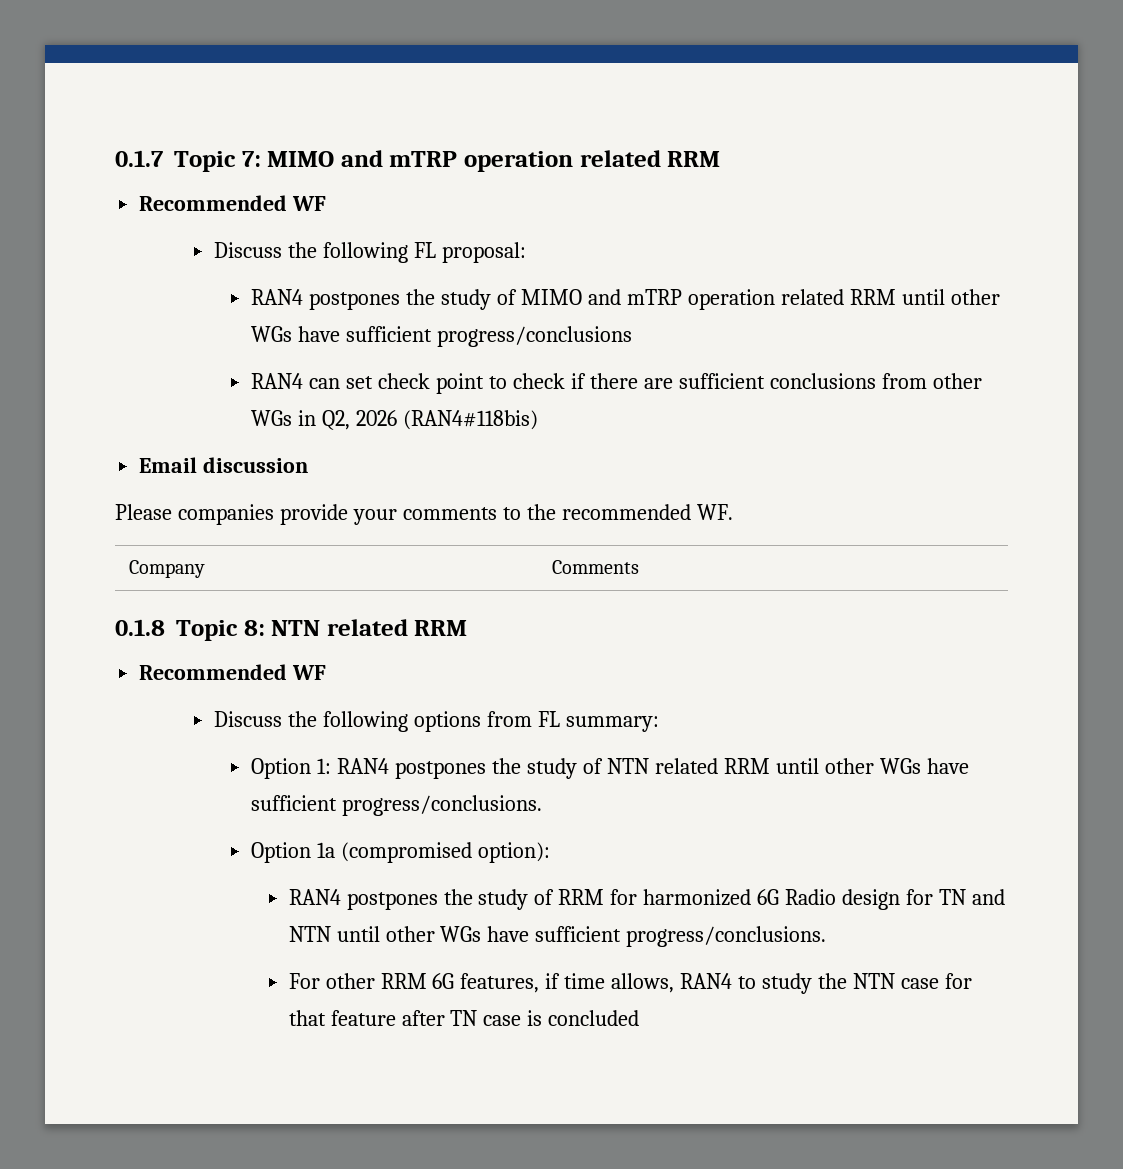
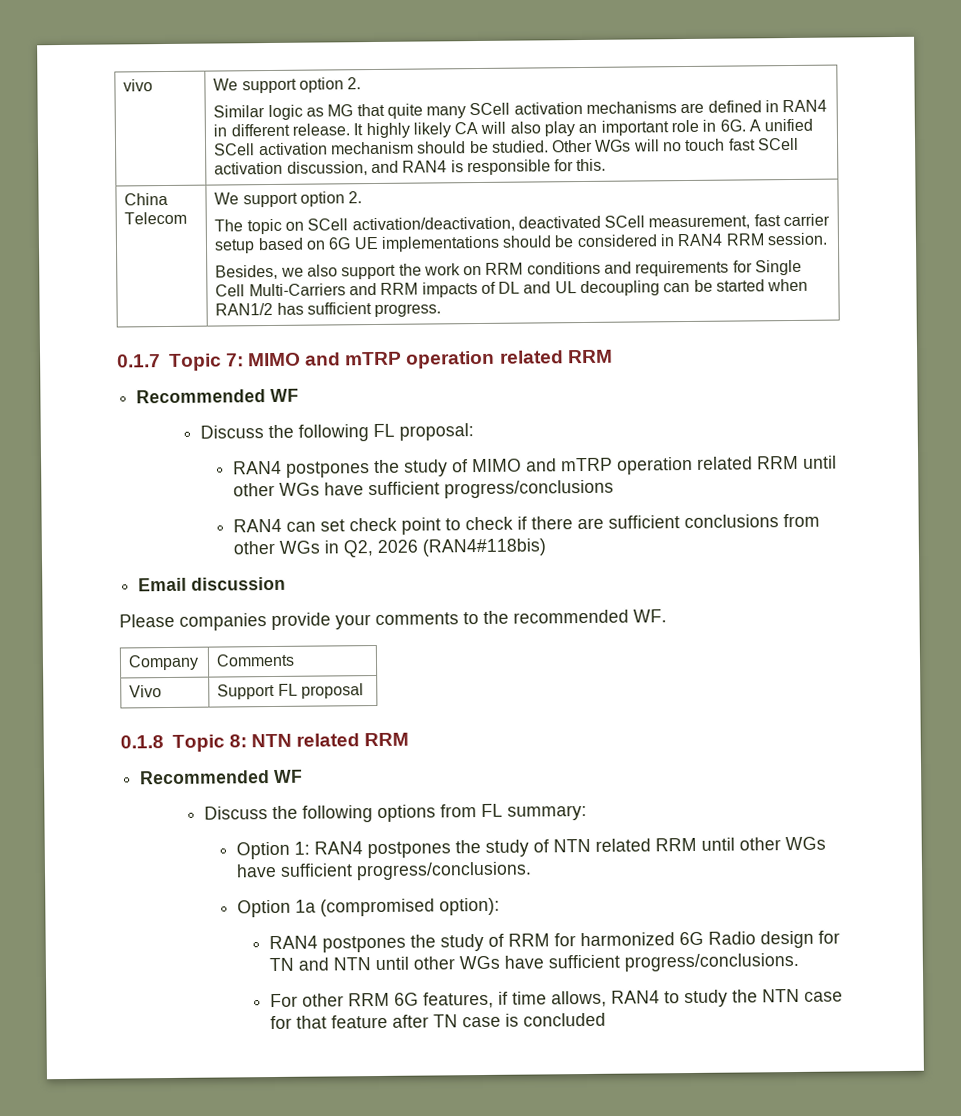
+ vivo | We support option 2.
+ Similar logic as MG that quite many SCell activation mechanisms are defined in RAN4 in different release. It highly likely CA will also play an important role in 6G. A unified SCell activation mechanism should be studied. Other WGs will no touch fast SCell activation discussion, and RAN4 is responsible for this.
+ China Telecom | We support option 2.
+ The topic on SCell activation/deactivation, deactivated SCell measurement, fast carrier setup based on 6G UE implementations should be considered in RAN4 RRM session.
+ Besides, we also support the work on RRM conditions and requirements for Single Cell Multi-Carriers and RRM impacts of DL and UL decoupling can be started when RAN1/2 has sufficient progress.
+ Vivo | Support FL proposal

